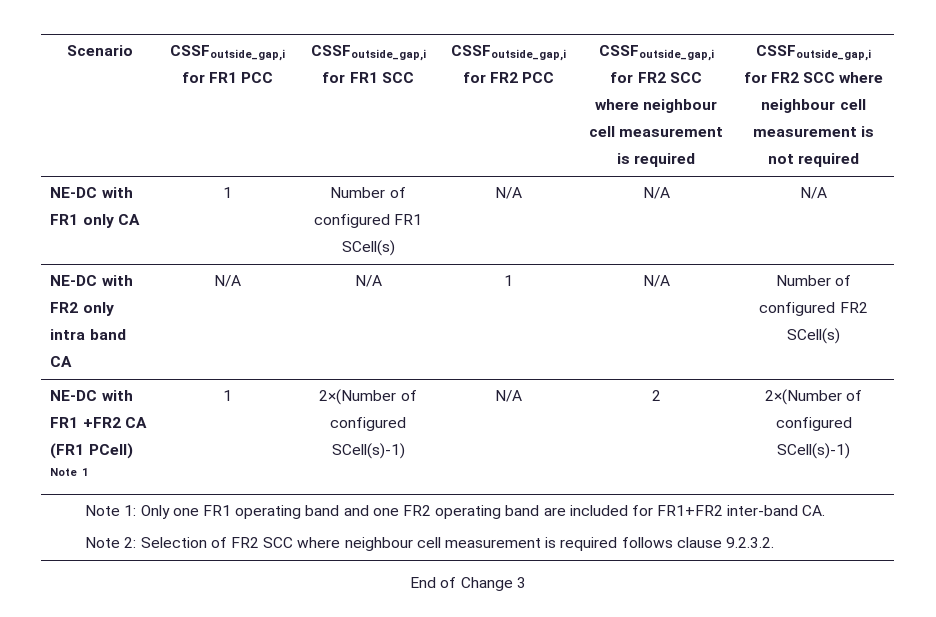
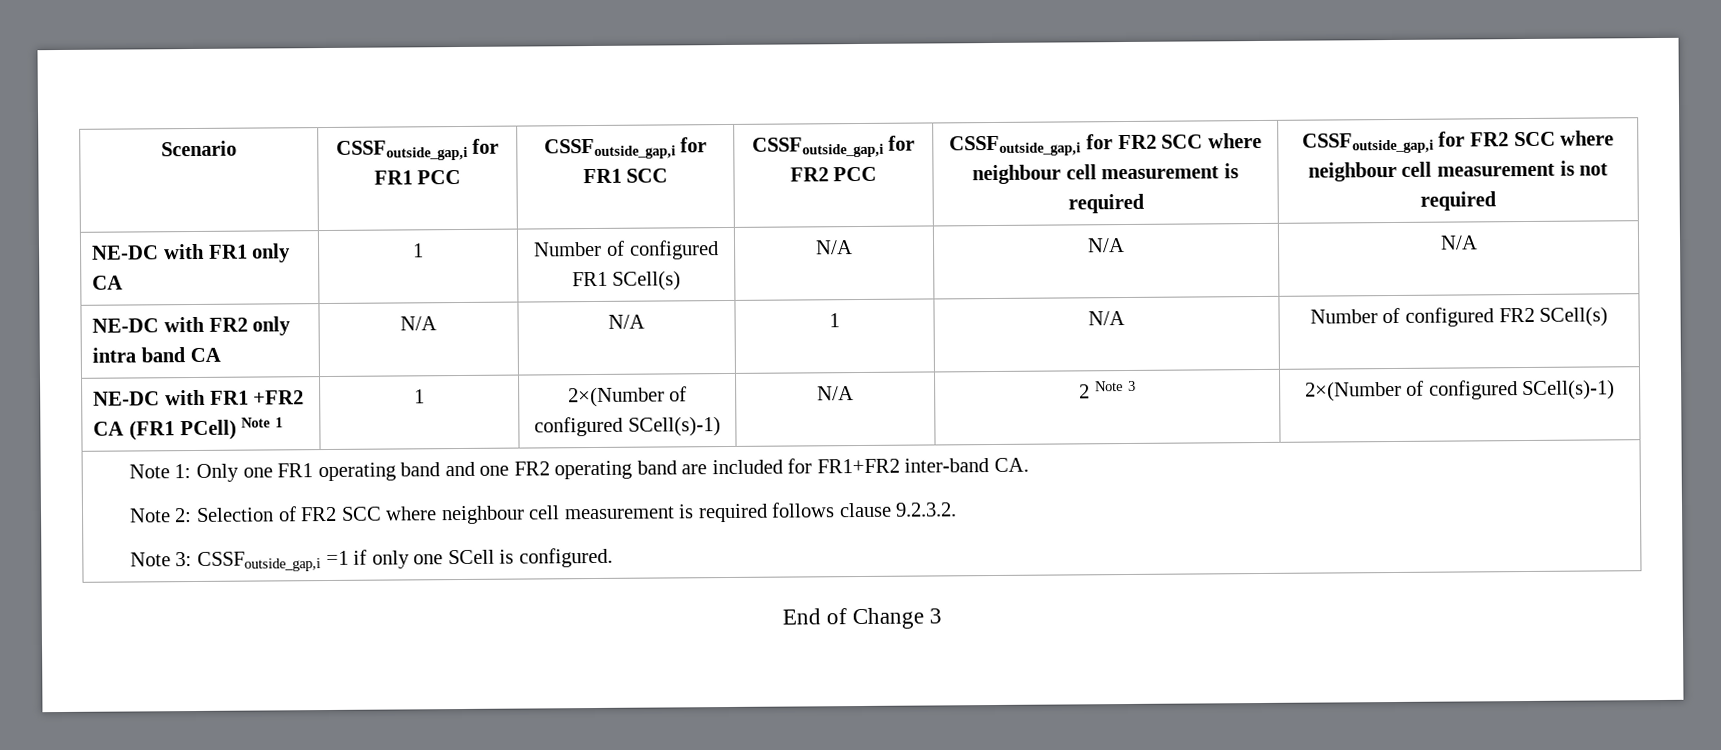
- NE-DC with FR1 +FR2 CA (FR1 PCell) Note 1 | 1 | 2×(Number of configured SCell(s)-1) | N/A | 2 | 2×(Number of configured SCell(s)-1)
+ NE-DC with FR1 +FR2 CA (FR1 PCell) Note 1 | 1 | 2×(Number of configured SCell(s)-1) | N/A | 2 Note 3 | 2×(Number of configured SCell(s)-1)
+ Note 3: CSSFoutside_gap,i =1 if only one SCell is configured.

